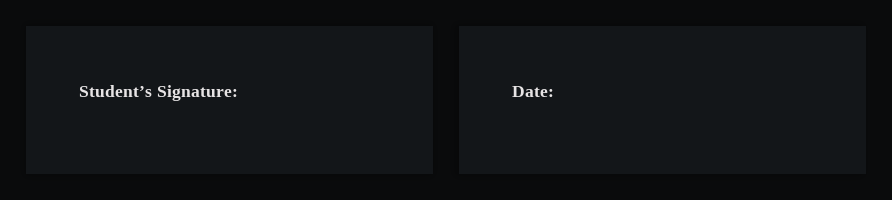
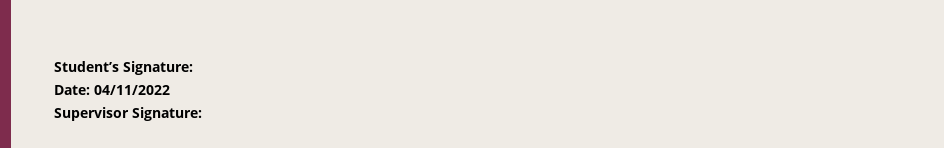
- Date:
+ Date: 04/11/2022
+ Supervisor Signature:

